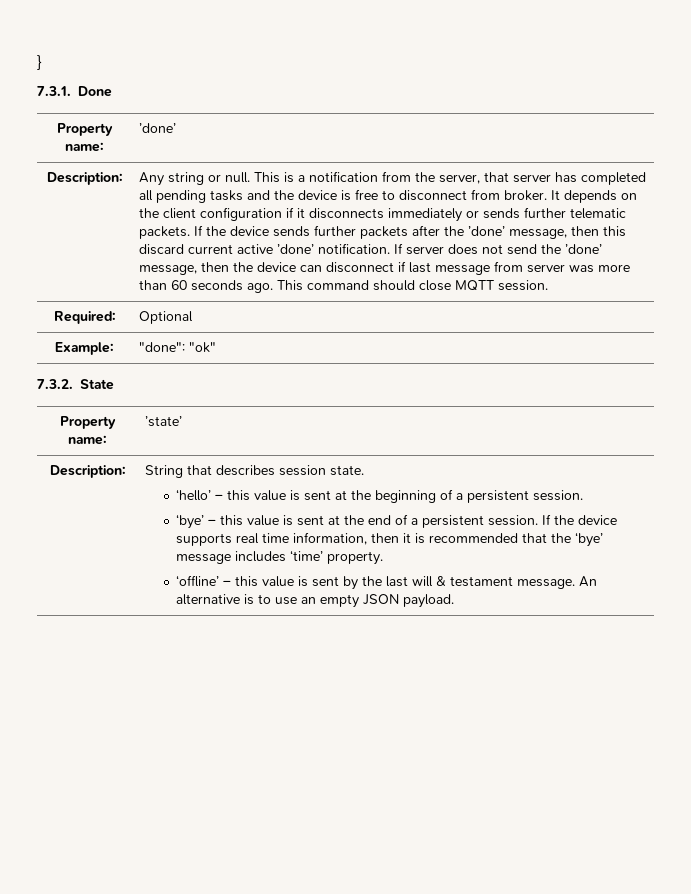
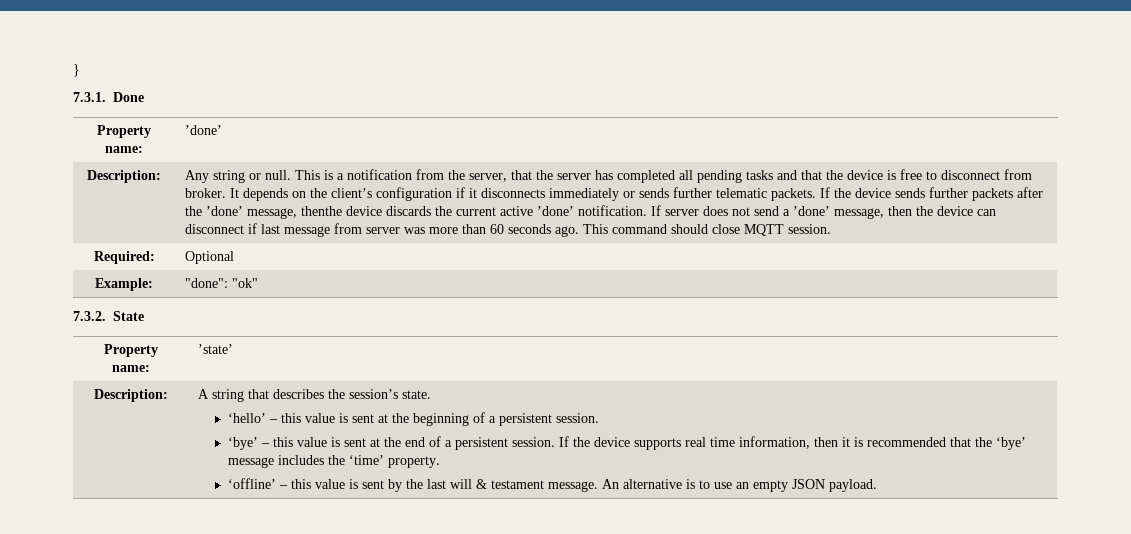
- This is a notification from the server, that server has completed all pending tasks and the device is free to disconnect from broker.
+ This is a notification from the server, that the server has completed all pending tasks and that the device is free to disconnect from broker.
- It depends on the client configuration if it disconnects immediately or sends further telematic packets.
+ It depends on the client’s configuration if it disconnects immediately or sends further telematic packets.
- If the device sends further packets after the ’done’ message, then this discard current active ’done’ notification.
+ If the device sends further packets after the ’done’ message, thenthe device discards the current active ’done’ notification.
- If server does not send the ’done’ message, then the device can disconnect if last message from server was more than 60 seconds ago.
+ If server does not send a ’done’ message, then the device can disconnect if last message from server was more than 60 seconds ago.
- String that describes session state.
+ A string that describes the session’s state.
- If the device supports real time information, then it is recommended that the ‘bye’ message includes ‘time’ property.
+ If the device supports real time information, then it is recommended that the ‘bye’ message includes the ‘time’ property.

